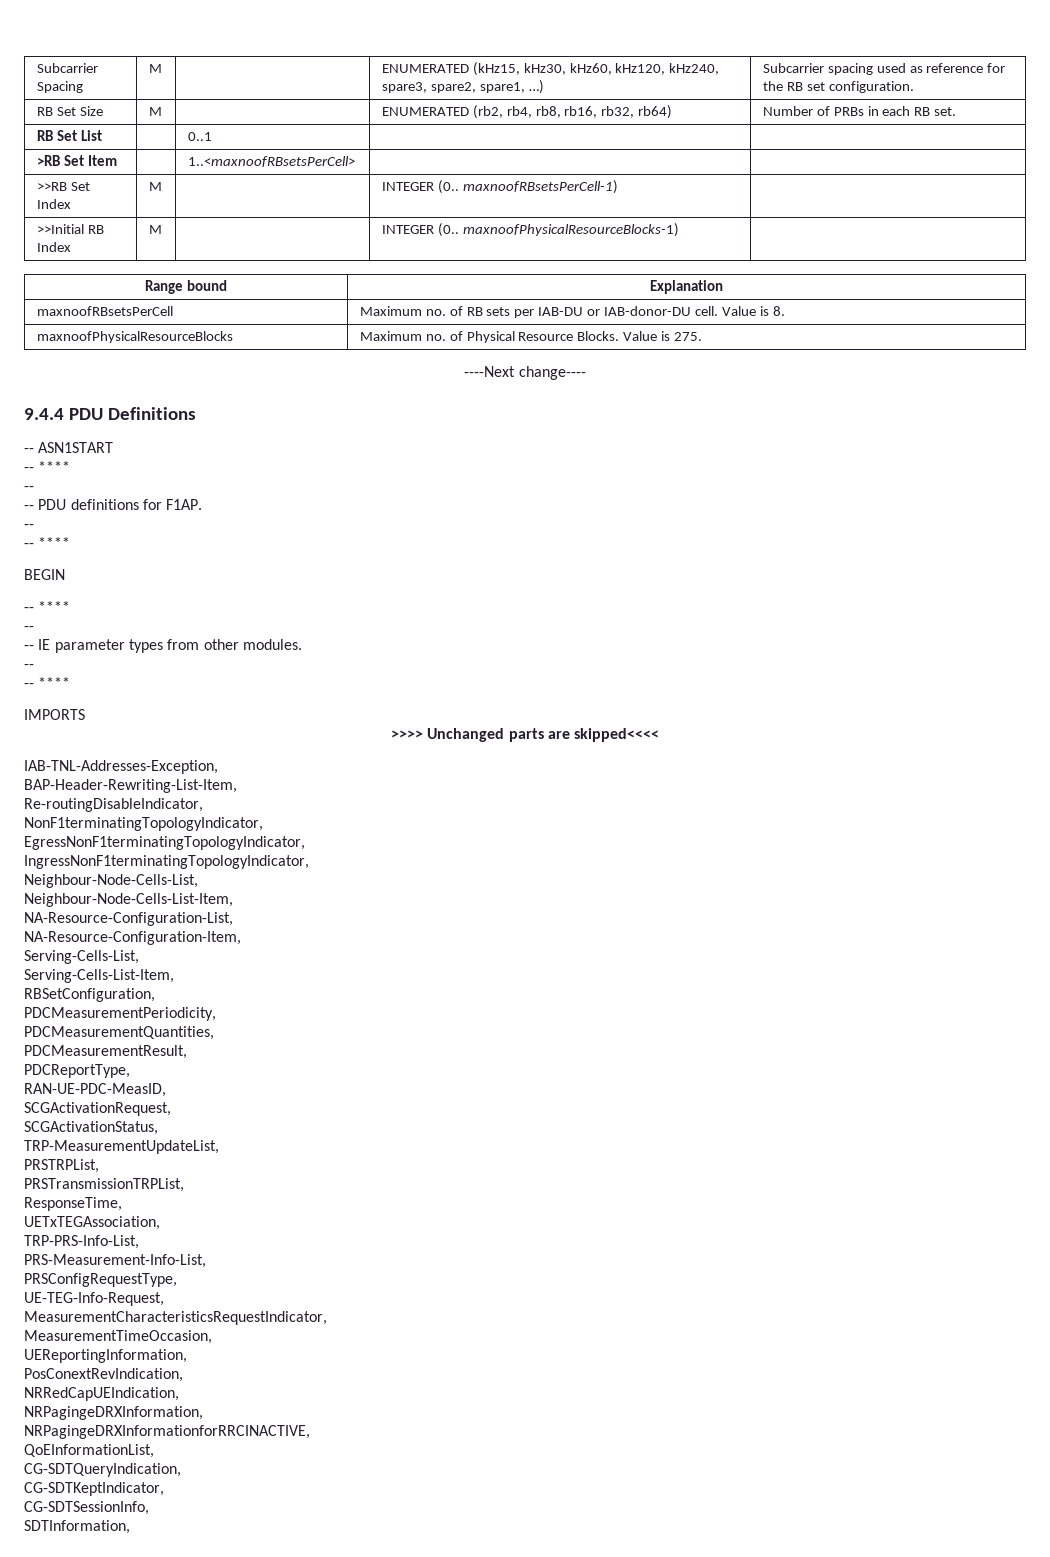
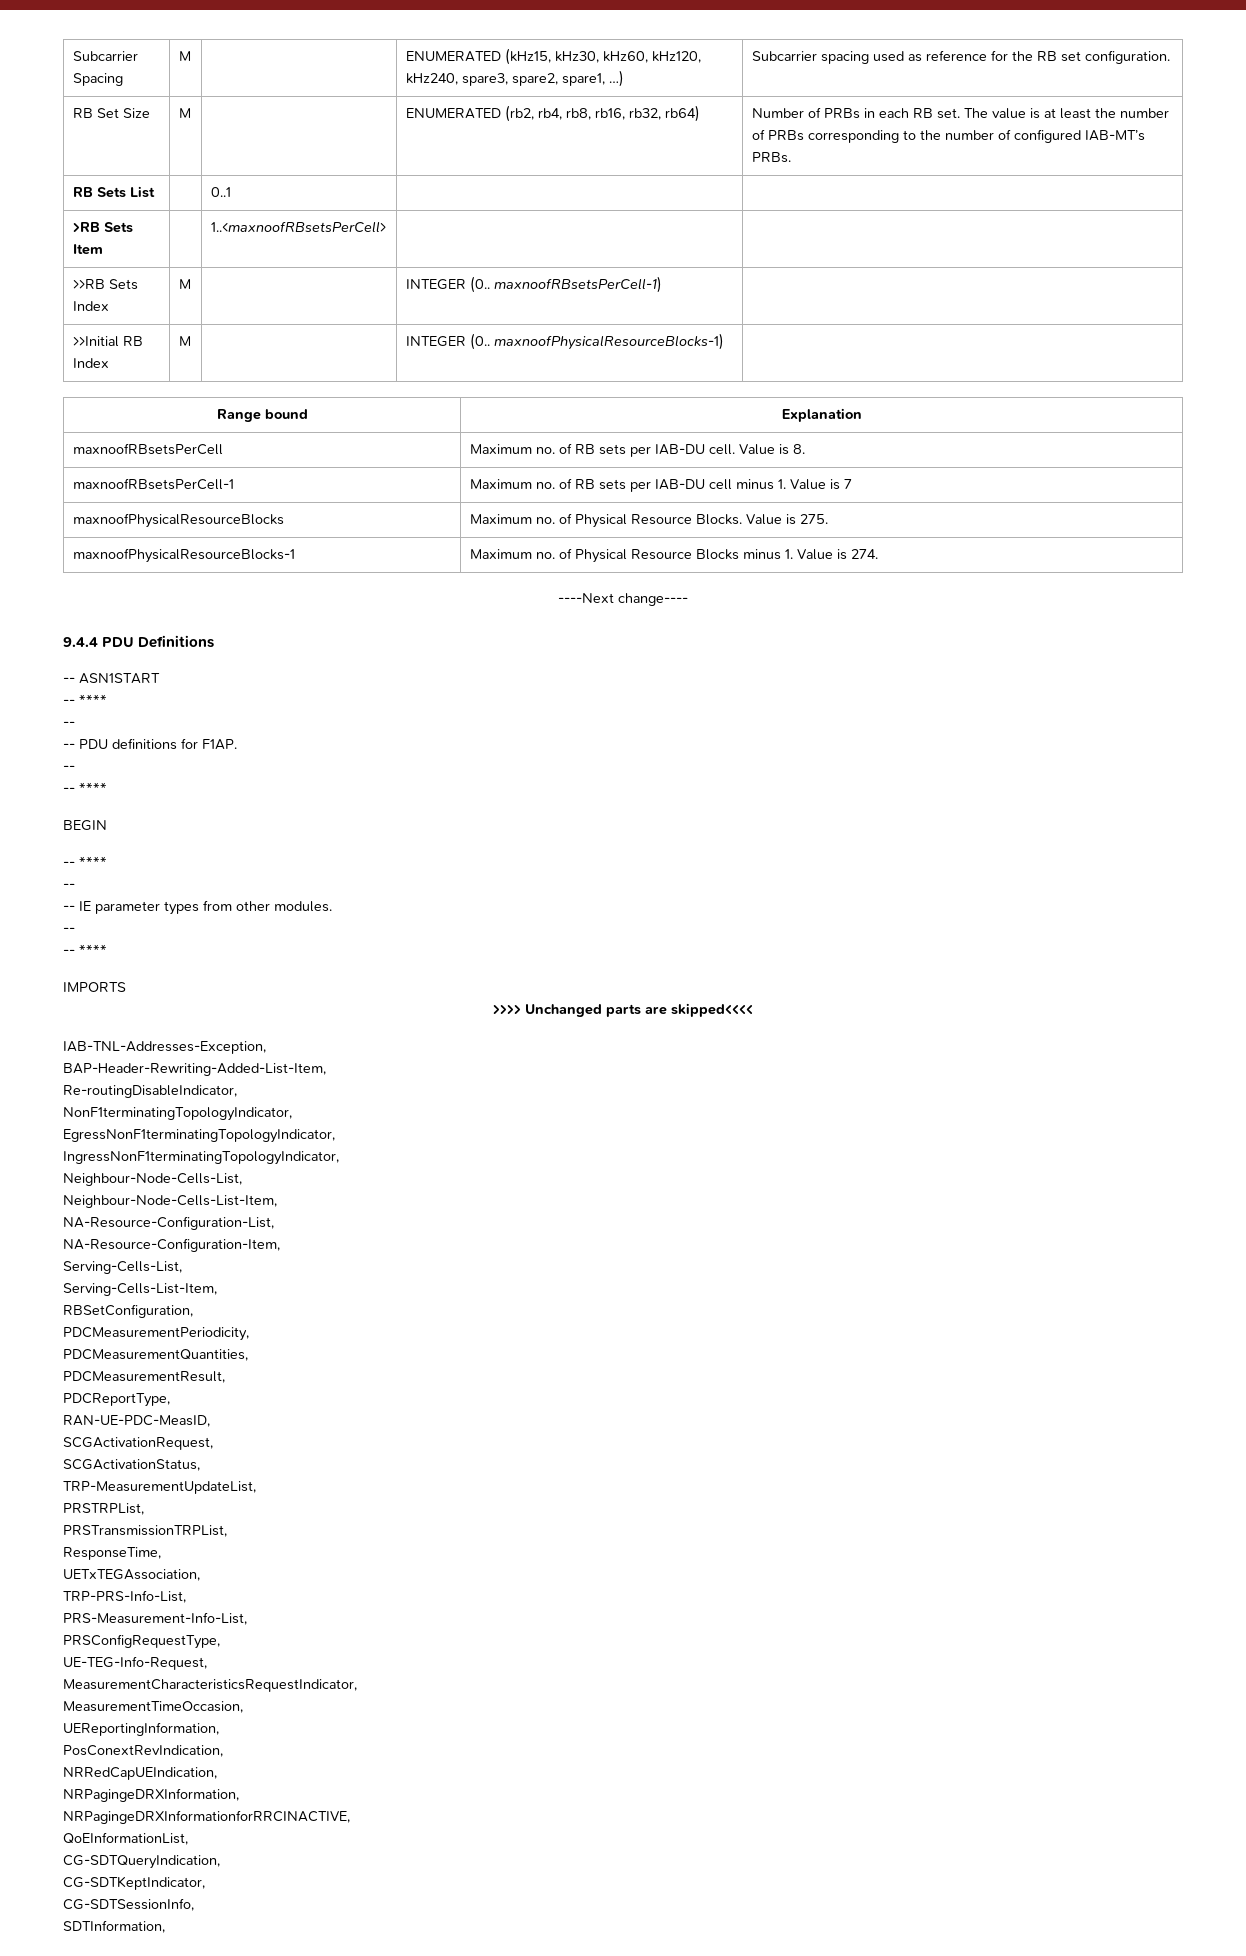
- RB Set Size | M | | ENUMERATED (rb2, rb4, rb8, rb16, rb32, rb64) | Number of PRBs in each RB set.
- RB Set List | | 0..1 | |
+ RB Set Size | M | | ENUMERATED (rb2, rb4, rb8, rb16, rb32, rb64) | Number of PRBs in each RB set. The value is at least the number of PRBs corresponding to the number of configured IAB-MT’s PRBs.
+ RB Sets List | | 0..1 | |
- >RB Set Item | | 1..<maxnoofRBsetsPerCell> | |
+ >RB Sets Item | | 1..<maxnoofRBsetsPerCell> | |
- >>RB Set Index | M | | INTEGER (0.. maxnoofRBsetsPerCell-1) |
+ >>RB Sets Index | M | | INTEGER (0.. maxnoofRBsetsPerCell-1) |
- maxnoofRBsetsPerCell | Maximum no. of RB sets per IAB-DU or IAB-donor-DU cell. Value is 8.
+ maxnoofRBsetsPerCell | Maximum no. of RB sets per IAB-DU cell. Value is 8.
+ maxnoofRBsetsPerCell-1 | Maximum no. of RB sets per IAB-DU cell minus 1. Value is 7
+ maxnoofPhysicalResourceBlocks-1 | Maximum no. of Physical Resource Blocks minus 1. Value is 274.
- BAP-Header-Rewriting-List-Item,
+ BAP-Header-Rewriting-Added-List-Item,

